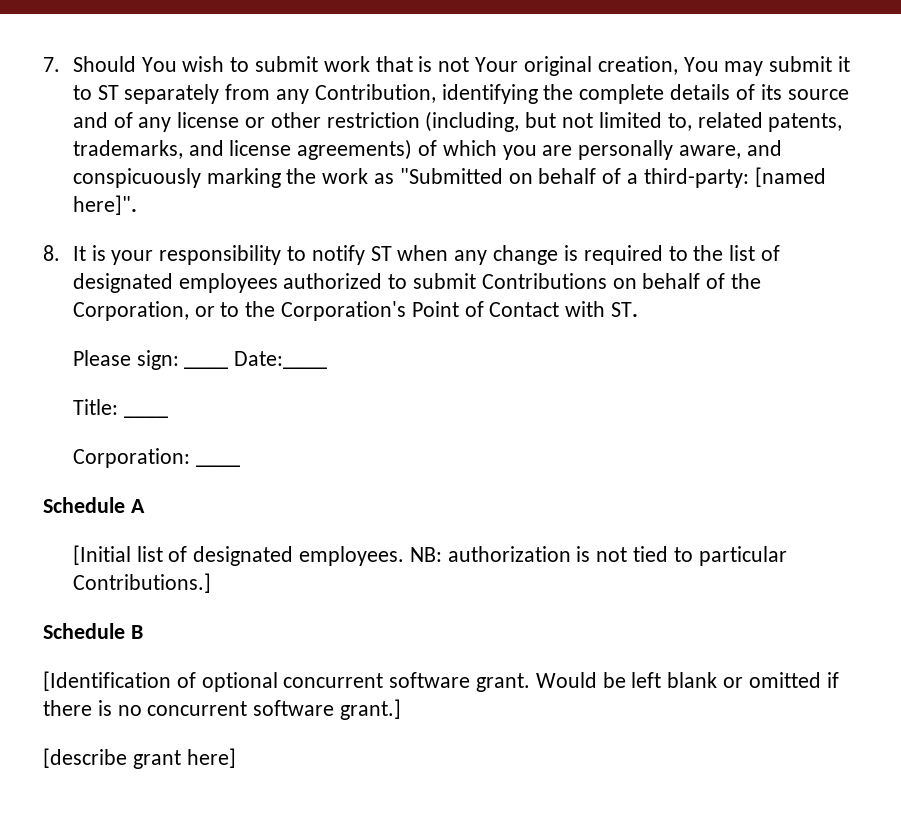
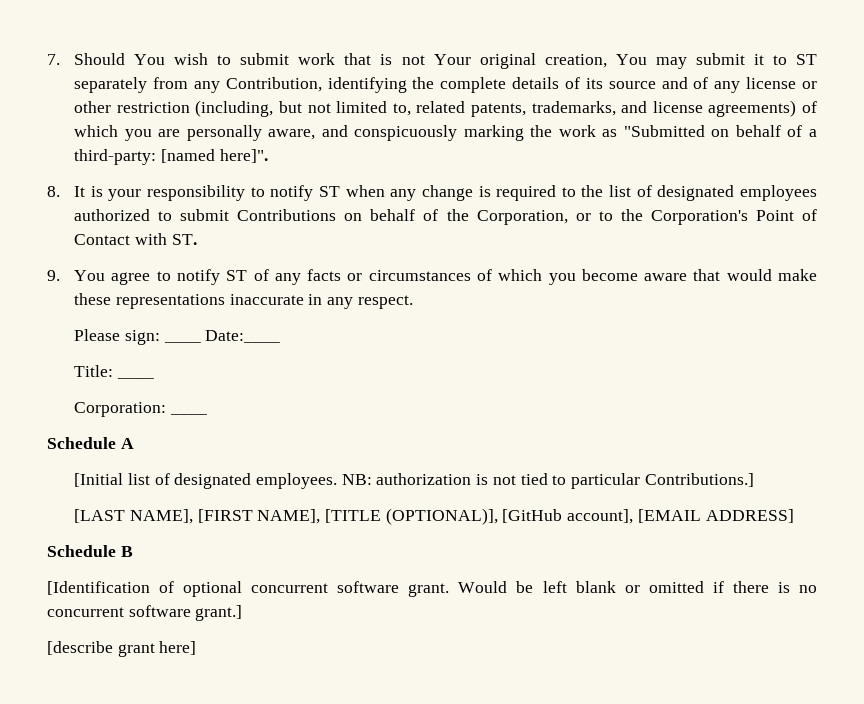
+ 9. You agree to notify ST of any facts or circumstances of which you become aware that would make these representations inaccurate in any respect.
+ [LAST NAME], [FIRST NAME], [TITLE (OPTIONAL)], [GitHub account], [EMAIL ADDRESS]

